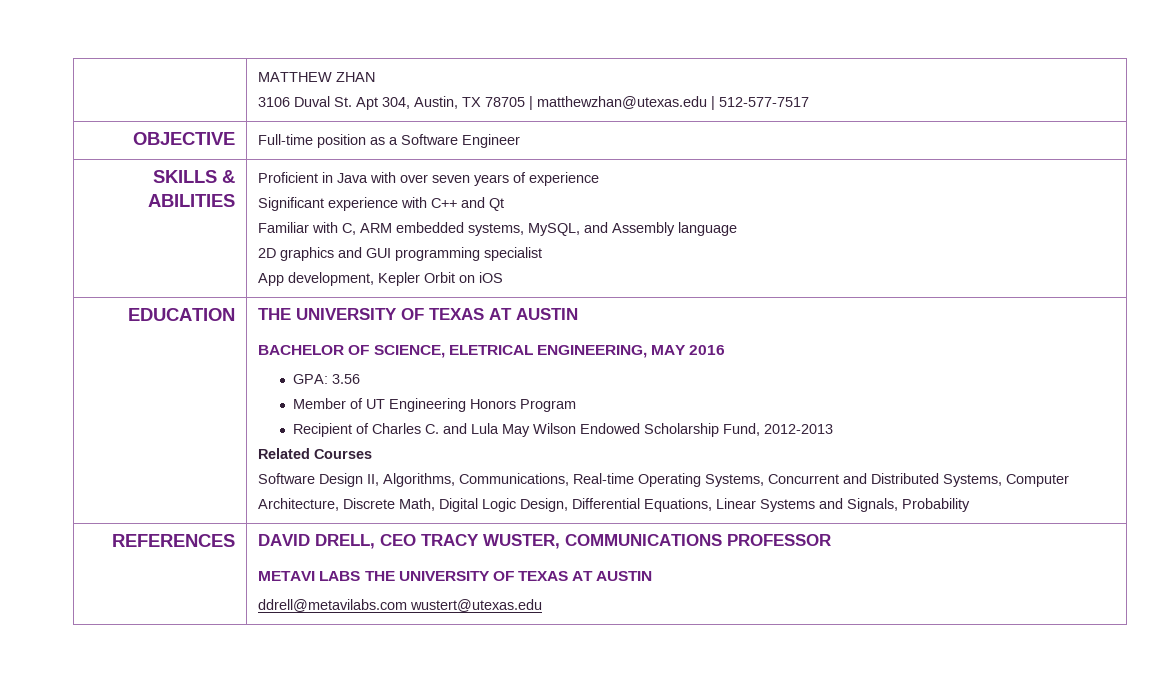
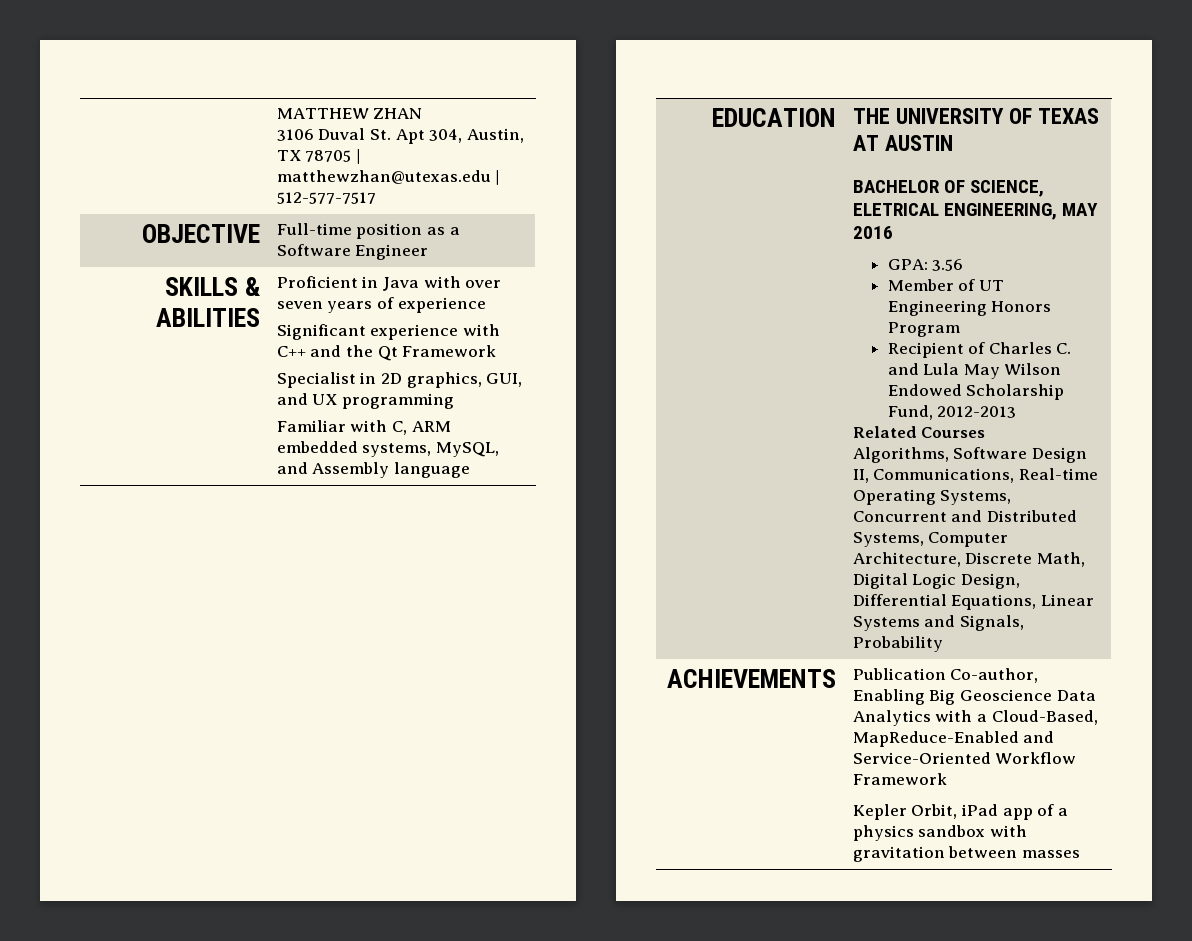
  SKILLS & ABILITIES | Proficient in Java with over seven years of experience
- Significant experience with C++ and Qt
+ Significant experience with C++ and the Qt Framework
+ Specialist in 2D graphics, GUI, and UX programming
  Familiar with C, ARM embedded systems, MySQL, and Assembly language
- 2D graphics and GUI programming specialist
- App development, Kepler Orbit on iOS
- Software Design II, Algorithms, Communications, Real-time Operating Systems, Concurrent and Distributed Systems, Computer Architecture, Discrete Math, Digital Logic Design, Differential Equations, Linear Systems and Signals, Probability
+ Algorithms, Software Design II, Communications, Real-time Operating Systems, Concurrent and Distributed Systems, Computer Architecture, Discrete Math, Digital Logic Design, Differential Equations, Linear Systems and Signals, Probability
- REFERENCES | DAVID DRELL, CEO TRACY WUSTER, COMMUNICATIONS PROFESSOR
- METAVI LABS THE UNIVERSITY OF TEXAS AT AUSTIN
- ddrell@metavilabs.com wustert@utexas.edu
+ ACHIEVEMENTS | Publication Co-author, Enabling Big Geoscience Data Analytics with a Cloud-Based, MapReduce-Enabled and Service-Oriented Workflow Framework
+ Kepler Orbit, iPad app of a physics sandbox with gravitation between masses

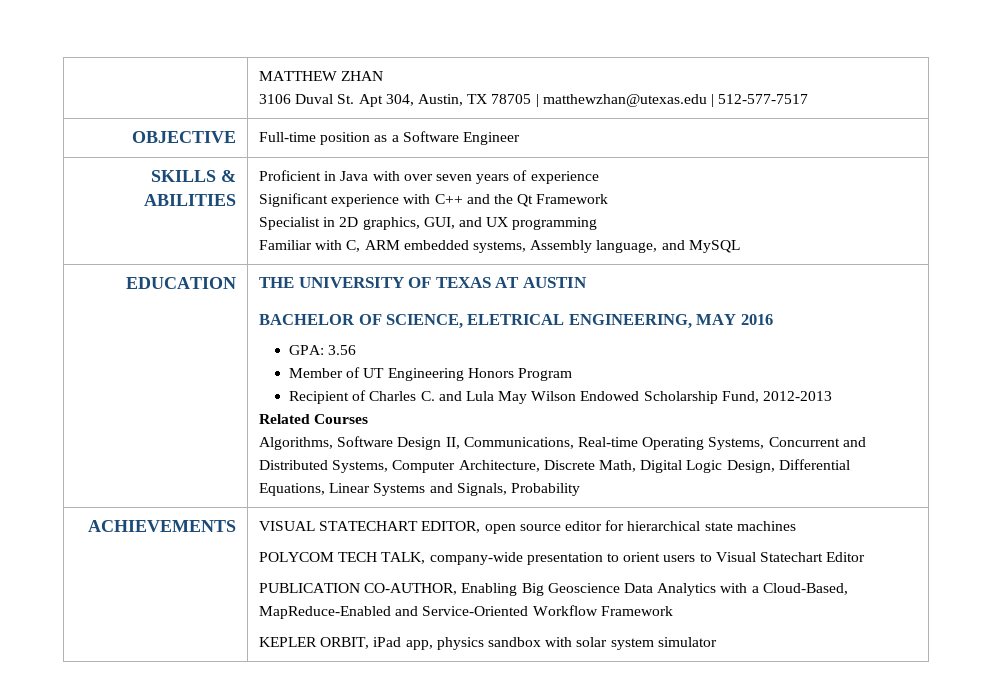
  SKILLS & ABILITIES | Proficient in Java with over seven years of experience
  Significant experience with C++ and the Qt Framework
  Specialist in 2D graphics, GUI, and UX programming
- Familiar with C, ARM embedded systems, MySQL, and Assembly language
+ Familiar with C, ARM embedded systems, Assembly language, and MySQL
- Publication Co-author, Enabling Big Geoscience Data Analytics with a Cloud-Based, MapReduce-Enabled and Service-Oriented Workflow Framework
+ VISUAL STATECHART EDITOR, open source editor for hierarchical state machines
+ POLYCOM TECH TALK, company-wide presentation to orient users to Visual Statechart Editor
+ PUBLICATION CO-AUTHOR, Enabling Big Geoscience Data Analytics with a Cloud-Based, MapReduce-Enabled and Service-Oriented Workflow Framework
- Kepler Orbit, iPad app of a physics sandbox with gravitation between masses
+ KEPLER ORBIT, iPad app, physics sandbox with solar system simulator

